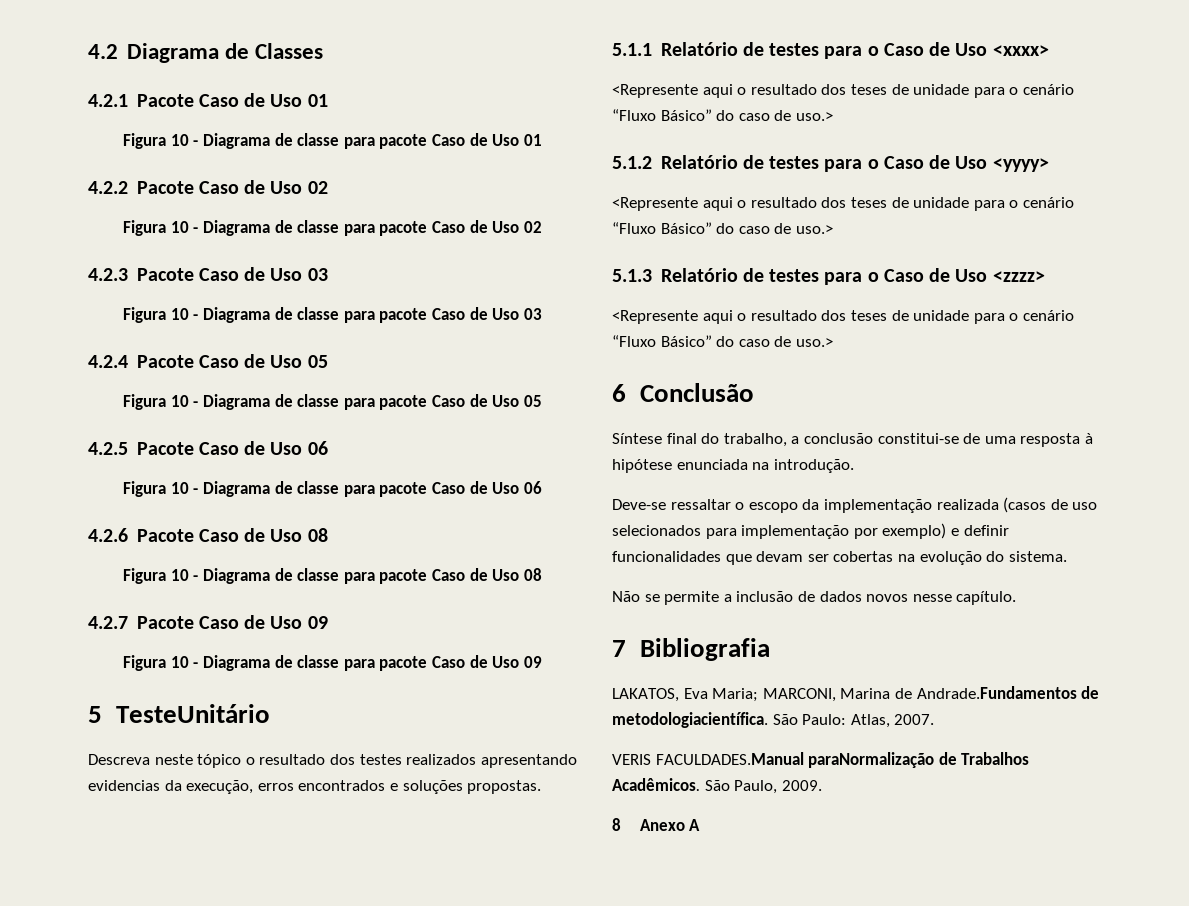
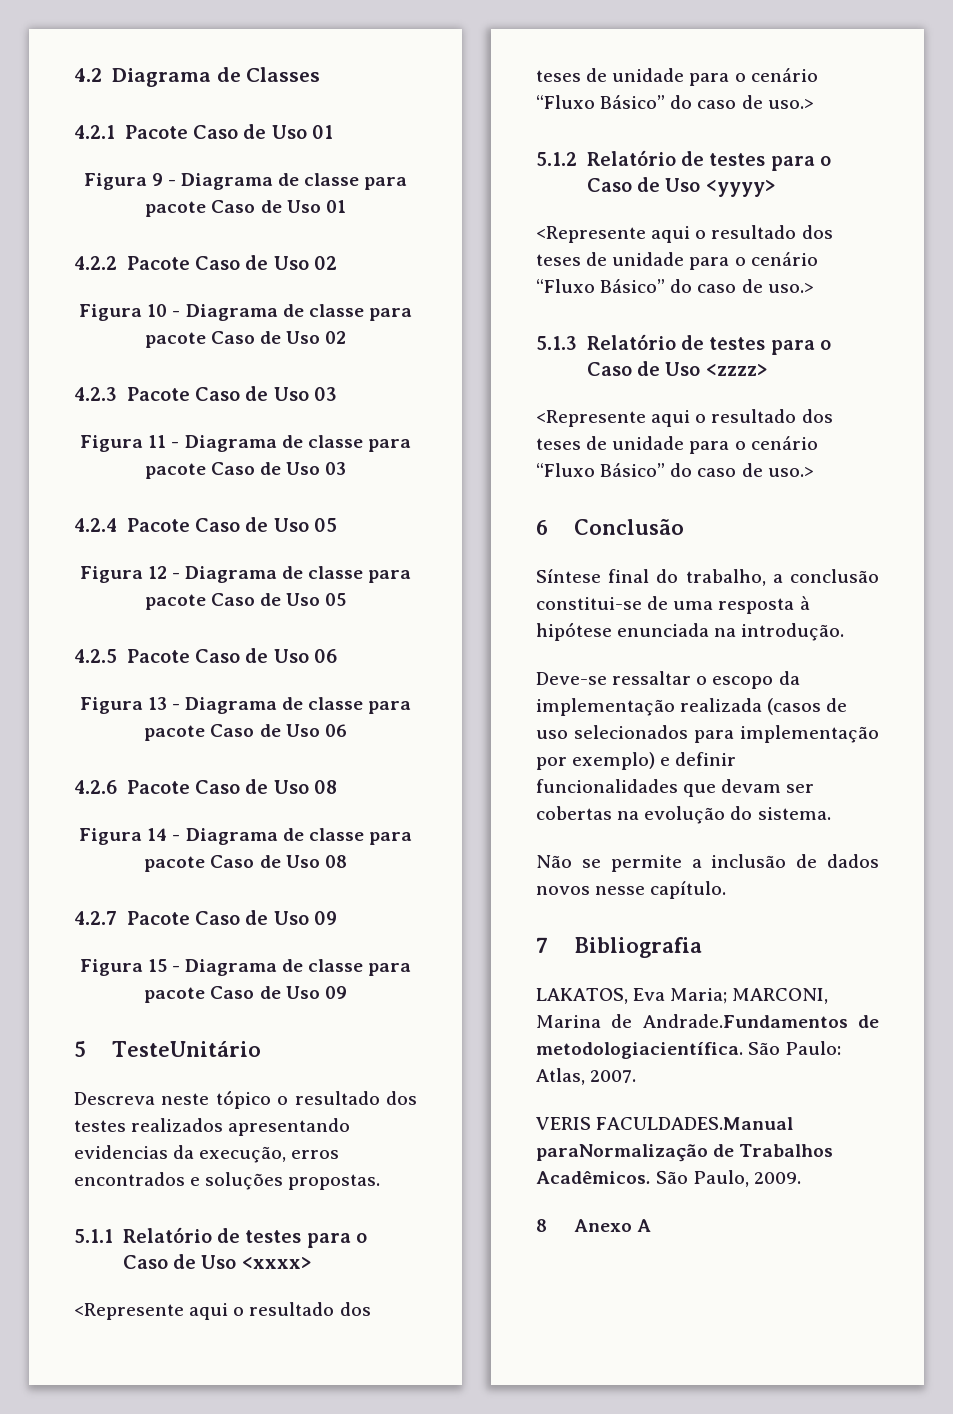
- Figura 10 - Diagrama de classe para pacote Caso de Uso 01
+ Figura 9 - Diagrama de classe para pacote Caso de Uso 01
- Figura 10 - Diagrama de classe para pacote Caso de Uso 03
+ Figura 11 - Diagrama de classe para pacote Caso de Uso 03
- Figura 10 - Diagrama de classe para pacote Caso de Uso 05
+ Figura 12 - Diagrama de classe para pacote Caso de Uso 05
- Figura 10 - Diagrama de classe para pacote Caso de Uso 06
+ Figura 13 - Diagrama de classe para pacote Caso de Uso 06
- Figura 10 - Diagrama de classe para pacote Caso de Uso 08
+ Figura 14 - Diagrama de classe para pacote Caso de Uso 08
- Figura 10 - Diagrama de classe para pacote Caso de Uso 09
+ Figura 15 - Diagrama de classe para pacote Caso de Uso 09

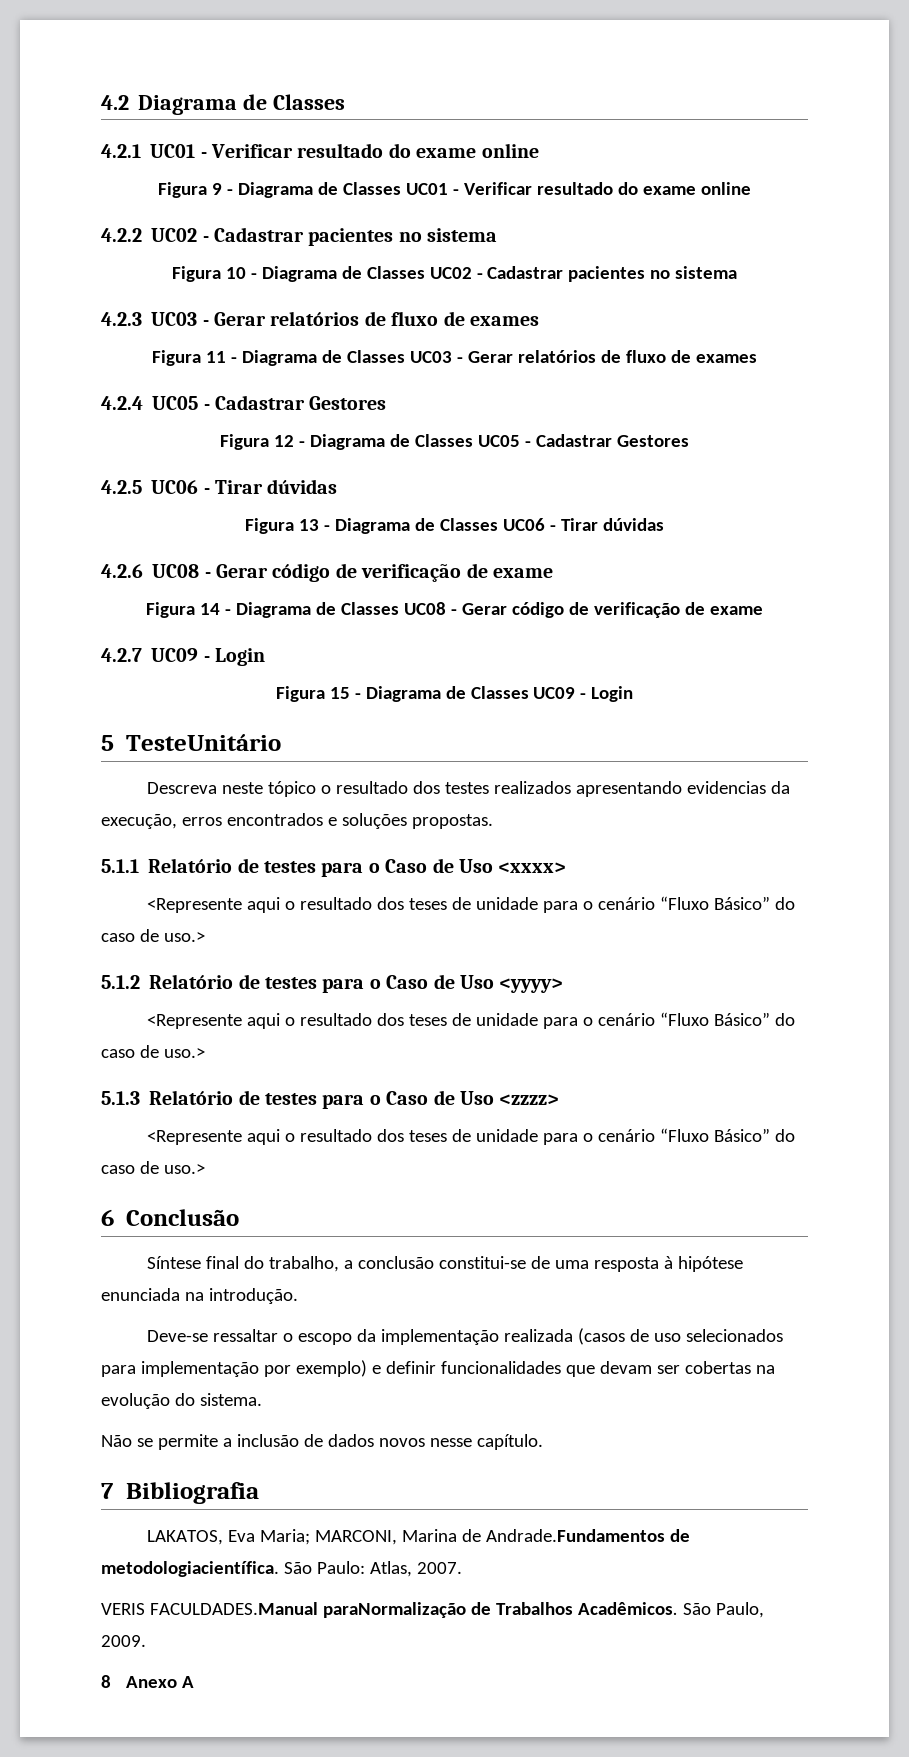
- 4.2.1 Pacote Caso de Uso 01
+ 4.2.1 UC01 - Verificar resultado do exame online
- Figura 9 - Diagrama de classe para pacote Caso de Uso 01
- 4.2.2 Pacote Caso de Uso 02
+ Figura 9 - Diagrama de Classes UC01 - Verificar resultado do exame online
+ 4.2.2 UC02 - Cadastrar pacientes no sistema
- Figura 10 - Diagrama de classe para pacote Caso de Uso 02
- 4.2.3 Pacote Caso de Uso 03
+ Figura 10 - Diagrama de Classes UC02 - Cadastrar pacientes no sistema
+ 4.2.3 UC03 - Gerar relatórios de fluxo de exames
- Figura 11 - Diagrama de classe para pacote Caso de Uso 03
- 4.2.4 Pacote Caso de Uso 05
+ Figura 11 - Diagrama de Classes UC03 - Gerar relatórios de fluxo de exames
+ 4.2.4 UC05 - Cadastrar Gestores
- Figura 12 - Diagrama de classe para pacote Caso de Uso 05
- 4.2.5 Pacote Caso de Uso 06
+ Figura 12 - Diagrama de Classes UC05 - Cadastrar Gestores
+ 4.2.5 UC06 - Tirar dúvidas
- Figura 13 - Diagrama de classe para pacote Caso de Uso 06
- 4.2.6 Pacote Caso de Uso 08
+ Figura 13 - Diagrama de Classes UC06 - Tirar dúvidas
+ 4.2.6 UC08 - Gerar código de verificação de exame
- Figura 14 - Diagrama de classe para pacote Caso de Uso 08
- 4.2.7 Pacote Caso de Uso 09
+ Figura 14 - Diagrama de Classes UC08 - Gerar código de verificação de exame
+ 4.2.7 UC09 - Login
- Figura 15 - Diagrama de classe para pacote Caso de Uso 09
+ Figura 15 - Diagrama de Classes UC09 - Login

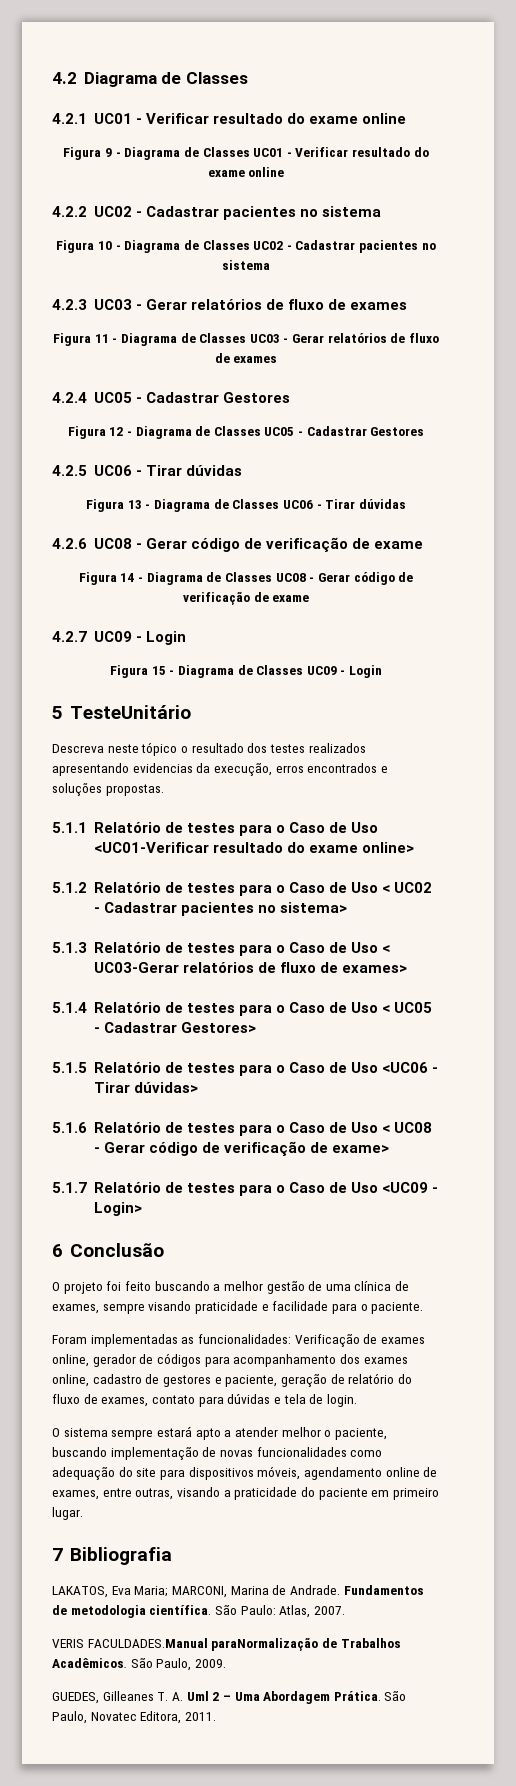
- 5.1.1 Relatório de testes para o Caso de Uso <xxxx>
- <Represente aqui o resultado dos teses de unidade para o cenário “Fluxo Básico” do caso de uso.>
+ 5.1.1 Relatório de testes para o Caso de Uso <UC01-Verificar resultado do exame online>
- 5.1.2 Relatório de testes para o Caso de Uso <yyyy>
- <Represente aqui o resultado dos teses de unidade para o cenário “Fluxo Básico” do caso de uso.>
+ 5.1.2 Relatório de testes para o Caso de Uso < UC02 - Cadastrar pacientes no sistema>
- 5.1.3 Relatório de testes para o Caso de Uso <zzzz>
- <Represente aqui o resultado dos teses de unidade para o cenário “Fluxo Básico” do caso de uso.>
+ 5.1.3 Relatório de testes para o Caso de Uso < UC03-Gerar relatórios de fluxo de exames>
+ 5.1.4 Relatório de testes para o Caso de Uso < UC05 - Cadastrar Gestores>
+ 5.1.5 Relatório de testes para o Caso de Uso <UC06 - Tirar dúvidas>
+ 5.1.6 Relatório de testes para o Caso de Uso < UC08 - Gerar código de verificação de exame>
+ 5.1.7 Relatório de testes para o Caso de Uso <UC09 - Login>
  6 Conclusão
- Síntese final do trabalho, a conclusão constitui-se de uma resposta à hipótese enunciada na introdução.
- Deve-se ressaltar o escopo da implementação realizada (casos de uso selecionados para implementação por exemplo) e definir funcionalidades que devam ser cobertas na evolução do sistema.
- Não se permite a inclusão de dados novos nesse capítulo.
+ O projeto foi feito buscando a melhor gestão de uma clínica de exames, sempre visando praticidade e facilidade para o paciente.
+ Foram implementadas as funcionalidades: Verificação de exames online, gerador de códigos para acompanhamento dos exames online, cadastro de gestores e paciente, geração de relatório do fluxo de exames, contato para dúvidas e tela de login.
+ O sistema sempre estará apto a atender melhor o paciente, buscando implementação de novas funcionalidades como adequação do site para dispositivos móveis, agendamento online de exames, entre outras, visando a praticidade do paciente em primeiro lugar.
- LAKATOS, Eva Maria; MARCONI, Marina de Andrade.Fundamentos de metodologiacientífica.
+ LAKATOS, Eva Maria; MARCONI, Marina de Andrade. Fundamentos de metodologia científica.
- 8 Anexo A
+ GUEDES, Gilleanes T. A. Uml 2 – Uma Abordagem Prática. São Paulo, Novatec Editora, 2011.

